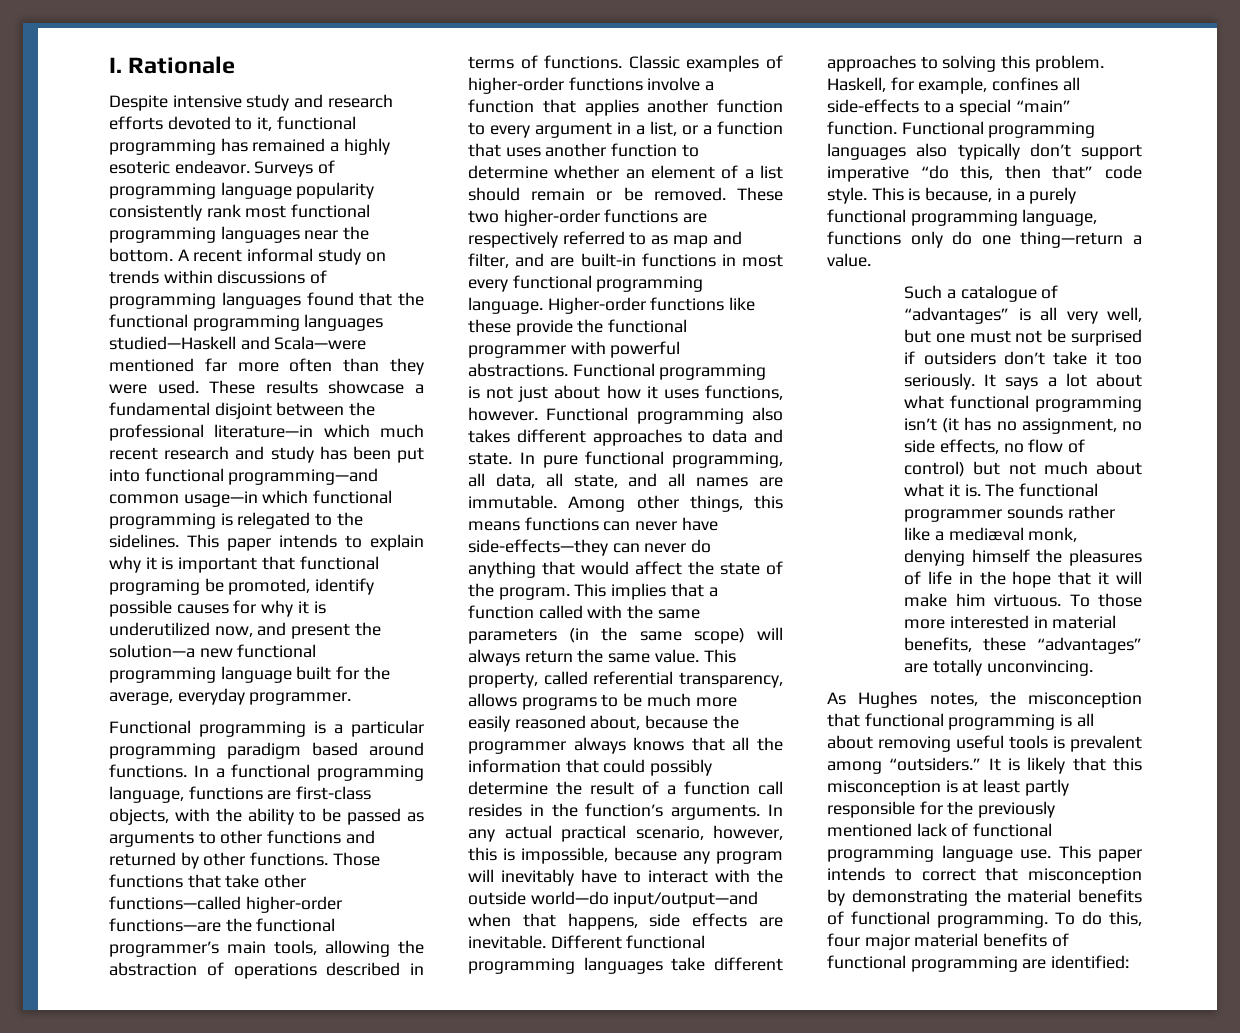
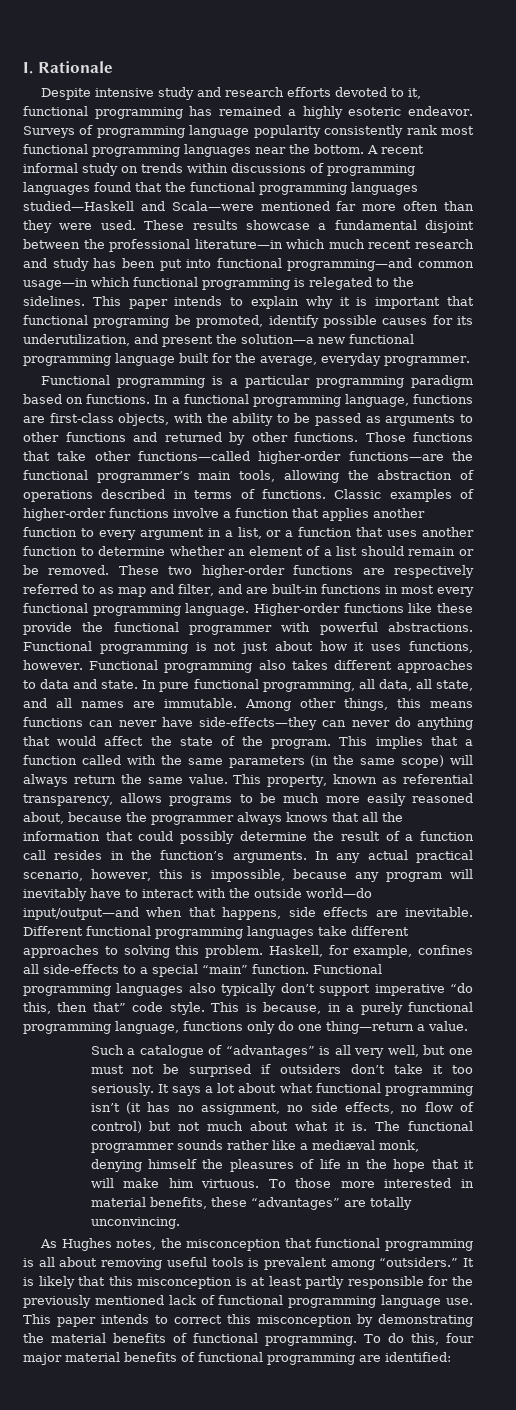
- This paper intends to explain why it is important that functional programing be promoted, identify possible causes for why it is underutilized now, and present the solution—a new functional programming language built for the average, everyday programmer.
+ This paper intends to explain why it is important that functional programing be promoted, identify possible causes for its underutilization, and present the solution—a new functional programming language built for the average, everyday programmer.
- Functional programming is a particular programming paradigm based around functions.
+ Functional programming is a particular programming paradigm based on functions.
- This property, called referential transparency, allows programs to be much more easily reasoned about, because the programmer always knows that all the information that could possibly determine the result of a function call resides in the function’s arguments.
+ This property, known as referential transparency, allows programs to be much more easily reasoned about, because the programmer always knows that all the information that could possibly determine the result of a function call resides in the function’s arguments.
- This paper intends to correct that misconception by demonstrating the material benefits of functional programming.
+ This paper intends to correct this misconception by demonstrating the material benefits of functional programming.

